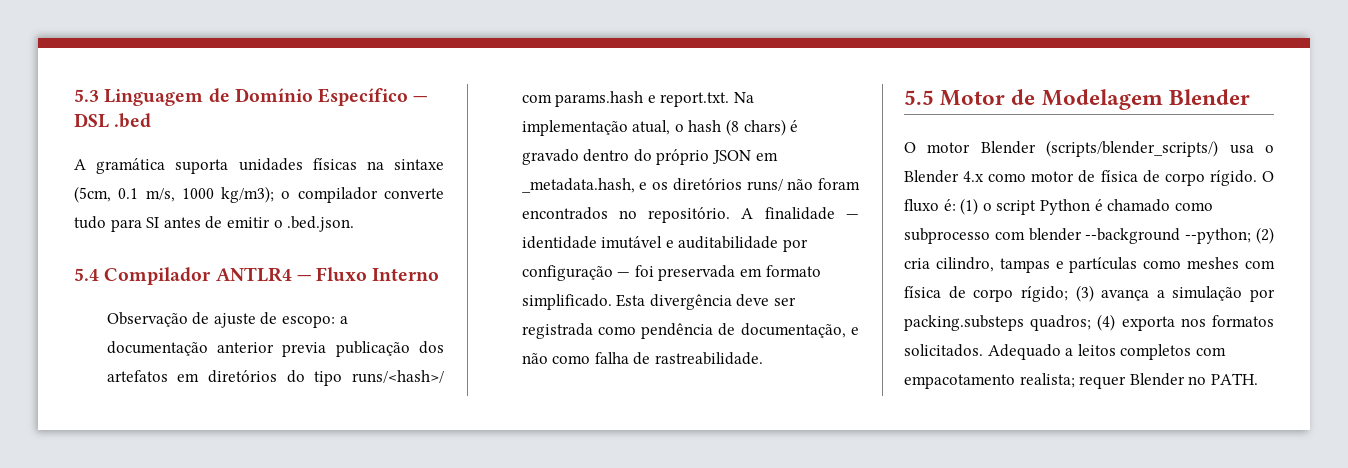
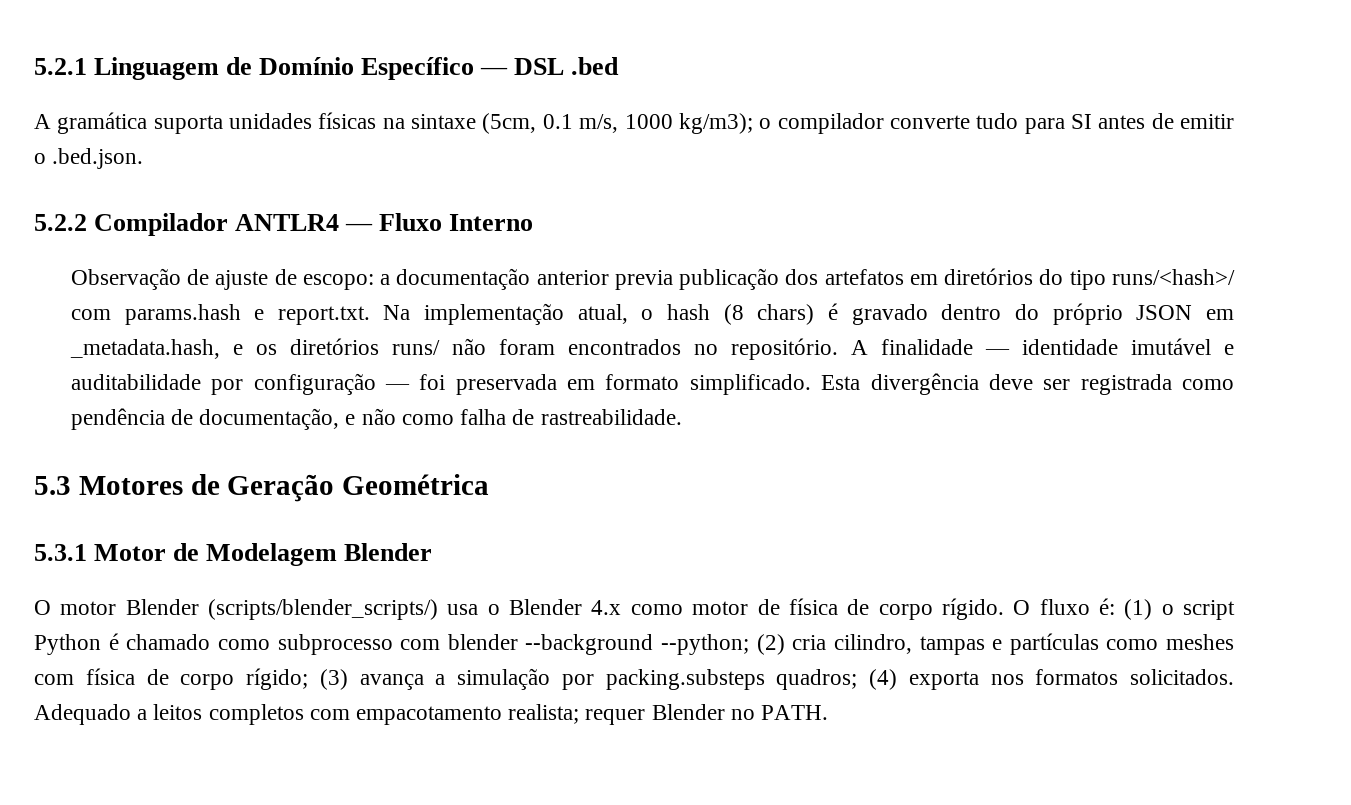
- 5.3 Linguagem de Domínio Específico — DSL .bed
+ 5.2.1 Linguagem de Domínio Específico — DSL .bed
- 5.4 Compilador ANTLR4 — Fluxo Interno
+ 5.2.2 Compilador ANTLR4 — Fluxo Interno
- 5.5 Motor de Modelagem Blender
+ 5.3 Motores de Geração Geométrica
+ 5.3.1 Motor de Modelagem Blender

